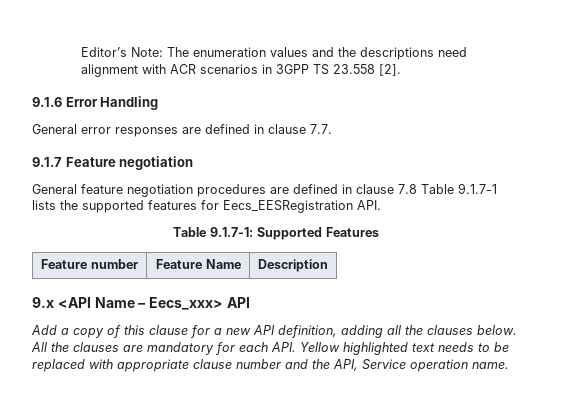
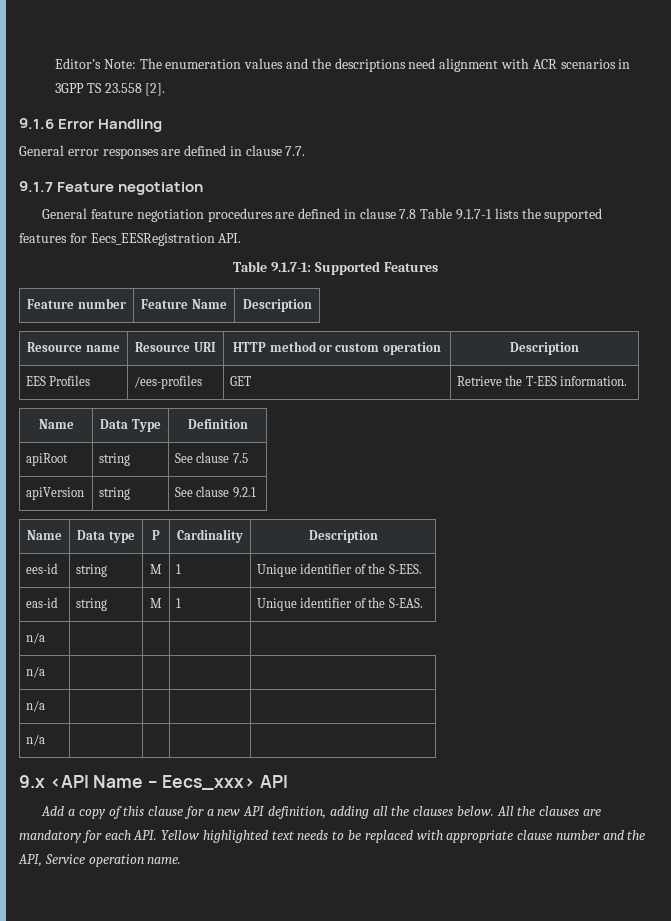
+ Resource name | Resource URI | HTTP method or custom operation | Description
+ EES Profiles | /ees-profiles | GET | Retrieve the T-EES information.
+ Name | Data Type | Definition
+ apiRoot | string | See clause 7.5
+ apiVersion | string | See clause 9.2.1
+ Name | Data type | P | Cardinality | Description
+ ees-id | string | M | 1 | Unique identifier of the S-EES.
+ eas-id | string | M | 1 | Unique identifier of the S-EAS.
+ n/a | | |
+ n/a | | | |
+ n/a | | | |
+ n/a | | | |

